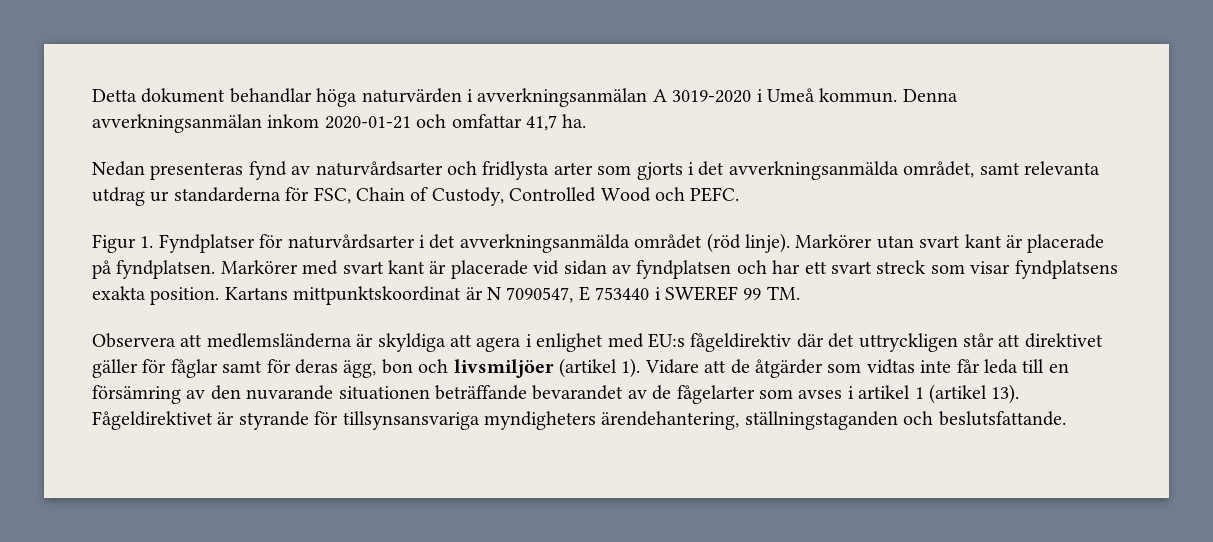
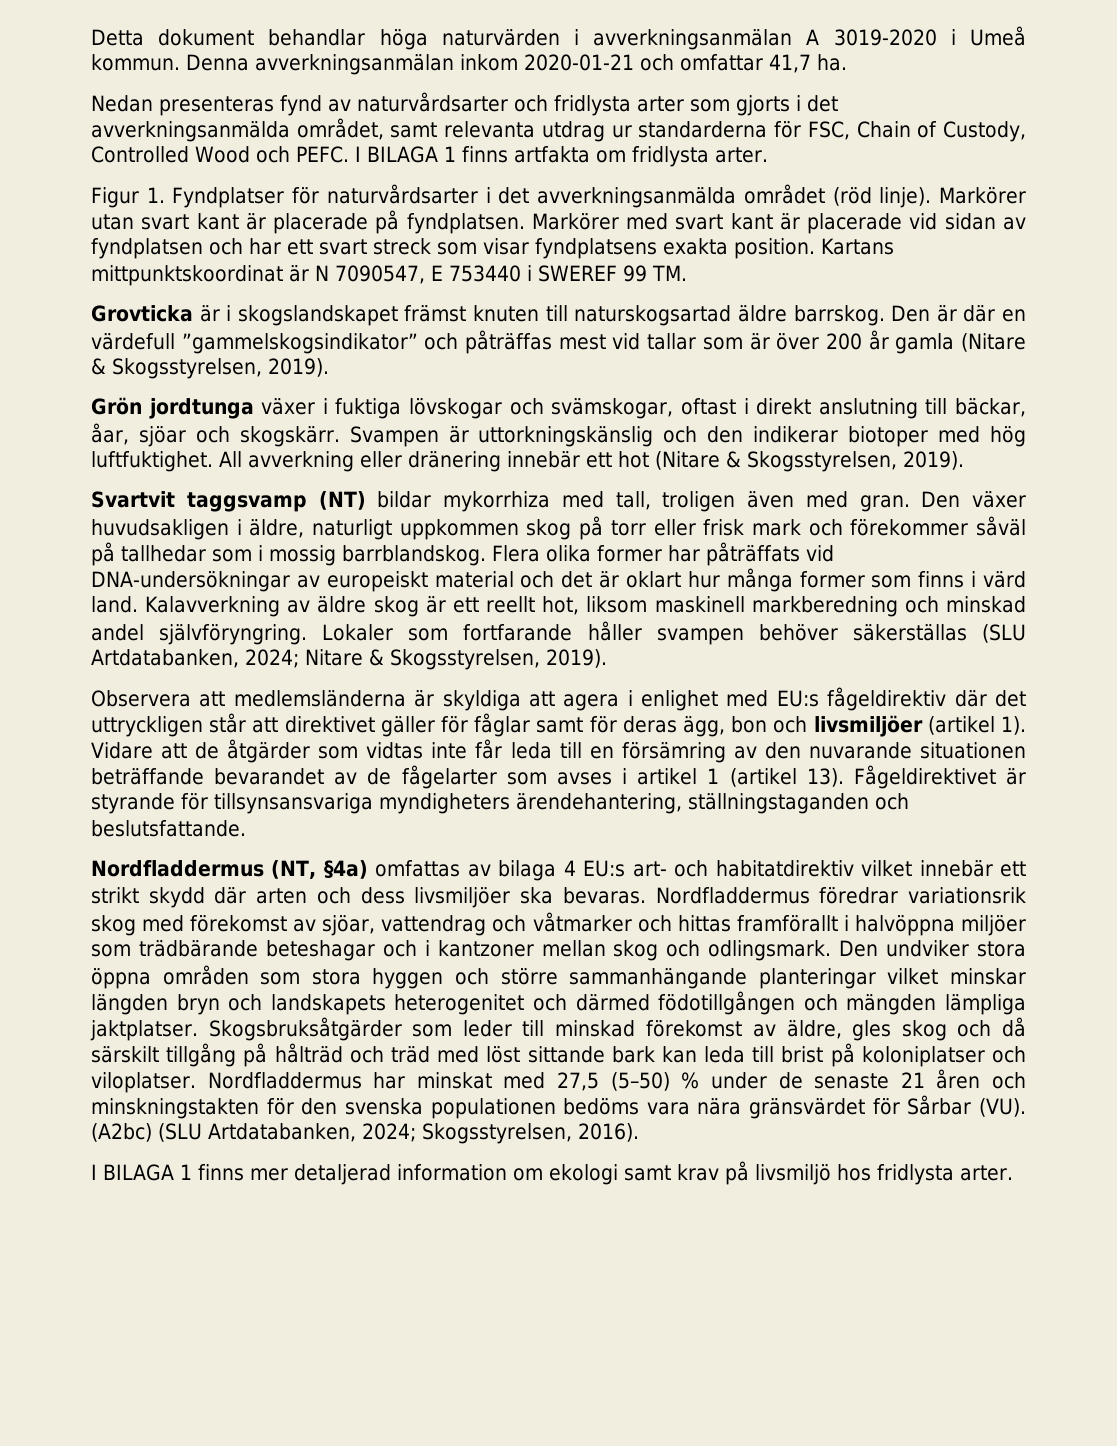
+ I BILAGA 1 finns artfakta om fridlysta arter.
+ Grovticka är i skogslandskapet främst knuten till naturskogsartad äldre barrskog. Den är där en värdefull ”gammelskogsindikator” och påträffas mest vid tallar som är över 200 år gamla (Nitare & Skogsstyrelsen, 2019).
+ Grön jordtunga växer i fuktiga lövskogar och svämskogar, oftast i direkt anslutning till bäckar, åar, sjöar och skogskärr. Svampen är uttorkningskänslig och den indikerar biotoper med hög luftfuktighet. All avverkning eller dränering innebär ett hot (Nitare & Skogsstyrelsen, 2019).
+ Svartvit taggsvamp (NT) bildar mykorrhiza med tall, troligen även med gran. Den växer huvudsakligen i äldre, naturligt uppkommen skog på torr eller frisk mark och förekommer såväl på tallhedar som i mossig barrblandskog. Flera olika former har påträffats vid DNA-undersökningar av europeiskt material och det är oklart hur många former som finns i värd land. Kalavverkning av äldre skog är ett reellt hot, liksom maskinell markberedning och minskad andel självföryngring. Lokaler som fortfarande håller svampen behöver säkerställas (SLU Artdatabanken, 2024; Nitare & Skogsstyrelsen, 2019).
+ Nordfladdermus (NT, §4a) omfattas av bilaga 4 EU:s art- och habitatdirektiv vilket innebär ett strikt skydd där arten och dess livsmiljöer ska bevaras. Nordfladdermus föredrar variationsrik skog med förekomst av sjöar, vattendrag och våtmarker och hittas framförallt i halvöppna miljöer som trädbärande beteshagar och i kantzoner mellan skog och odlingsmark. Den undviker stora öppna områden som stora hyggen och större sammanhängande planteringar vilket minskar längden bryn och landskapets heterogenitet och därmed födotillgången och mängden lämpliga jaktplatser. Skogsbruksåtgärder som leder till minskad förekomst av äldre, gles skog och då särskilt tillgång på hålträd och träd med löst sittande bark kan leda till brist på koloniplatser och viloplatser. Nordfladdermus har minskat med 27,5 (5–50) % under de senaste 21 åren och minskningstakten för den svenska populationen bedöms vara nära gränsvärdet för Sårbar (VU). (A2bc) (SLU Artdatabanken, 2024; Skogsstyrelsen, 2016).
+ I BILAGA 1 finns mer detaljerad information om ekologi samt krav på livsmiljö hos fridlysta arter.

